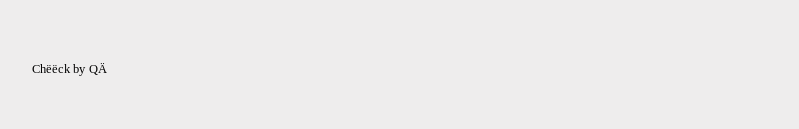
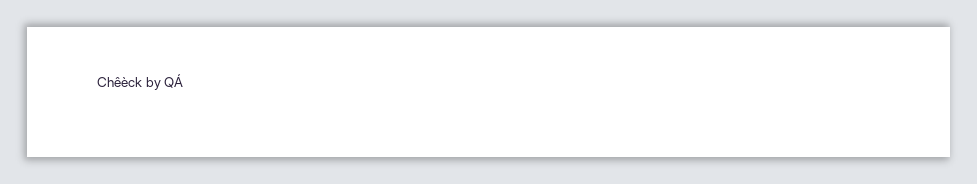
- Chëëck by QÄ
+ Chêèck by QÁ

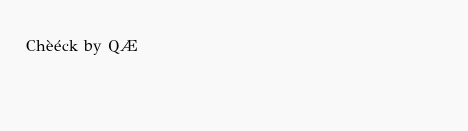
- Chêèck by QÁ
+ Chèéck by QÆ

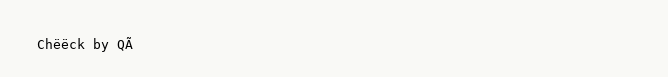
- Chèéck by QÆ
+ Chëëck by QÃ

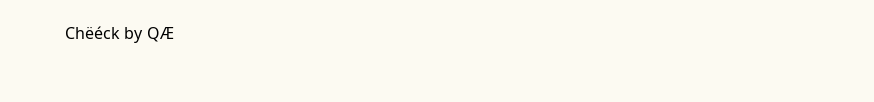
- Chëëck by QÃ
+ Chëéck by QÆ

